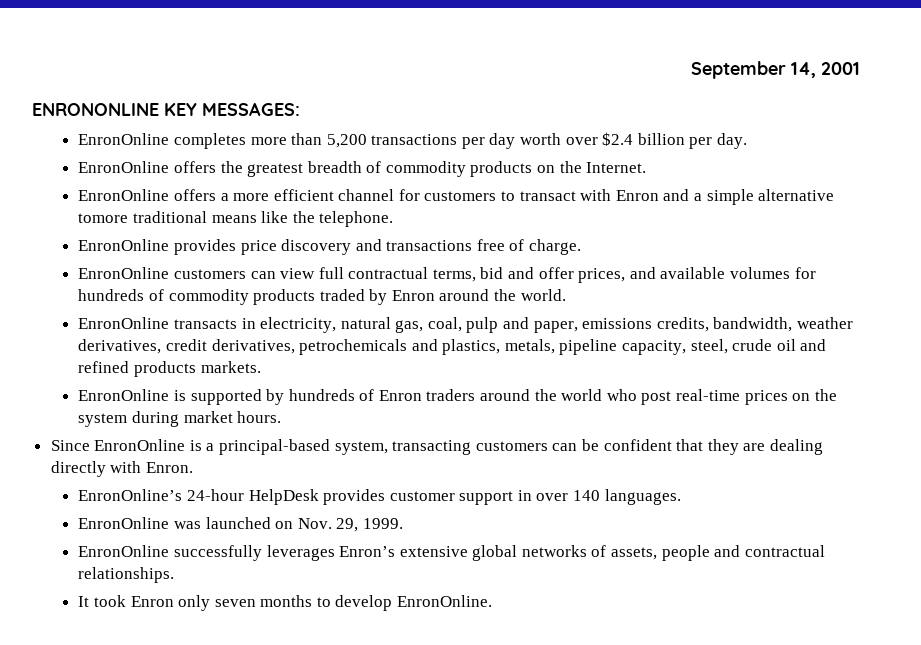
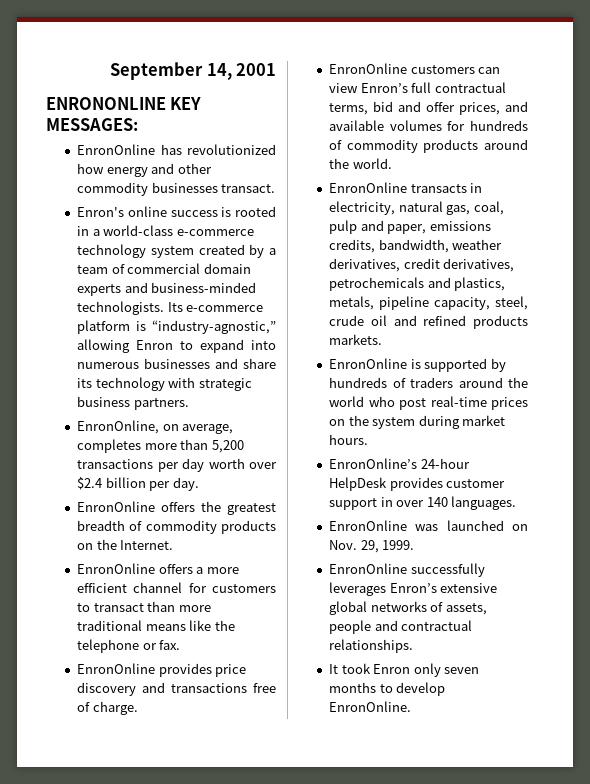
- EnronOnline completes more than 5,200 transactions per day worth over $2.4 billion per day.
+ EnronOnline has revolutionized how energy and other commodity businesses transact.
+ Enron's online success is rooted in a world-class e-commerce technology system created by a team of commercial domain experts and business-minded technologists. Its e-commerce platform is “industry-agnostic,” allowing Enron to expand into numerous businesses and share its technology with strategic business partners.
+ EnronOnline, on average, completes more than 5,200 transactions per day worth over $2.4 billion per day.
- EnronOnline offers a more efficient channel for customers to transact with Enron and a simple alternative tomore traditional means like the telephone.
+ EnronOnline offers a more efficient channel for customers to transact than more traditional means like the telephone or fax.
- EnronOnline customers can view full contractual terms, bid and offer prices, and available volumes for hundreds of commodity products traded by Enron around the world.
+ EnronOnline customers can view Enron’s full contractual terms, bid and offer prices, and available volumes for hundreds of commodity products around the world.
- EnronOnline is supported by hundreds of Enron traders around the world who post real-time prices on the system during market hours.
+ EnronOnline is supported by hundreds of traders around the world who post real-time prices on the system during market hours.
- Since EnronOnline is a principal-based system, transacting customers can be confident that they are dealing directly with Enron.

